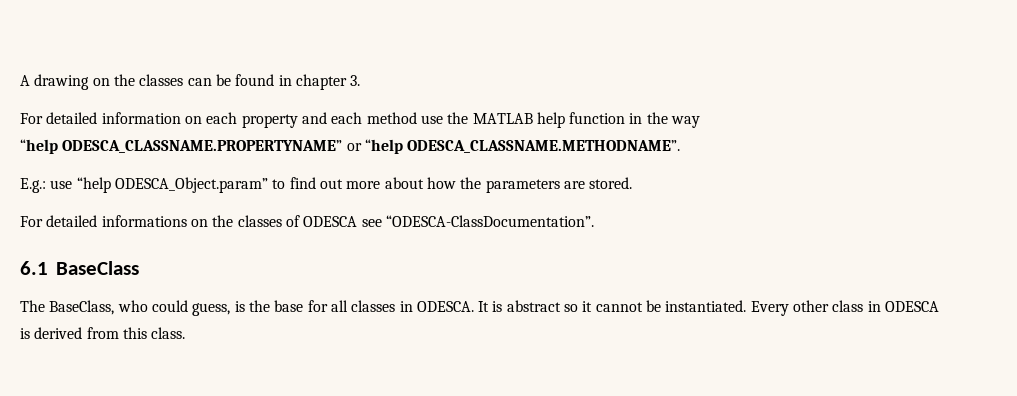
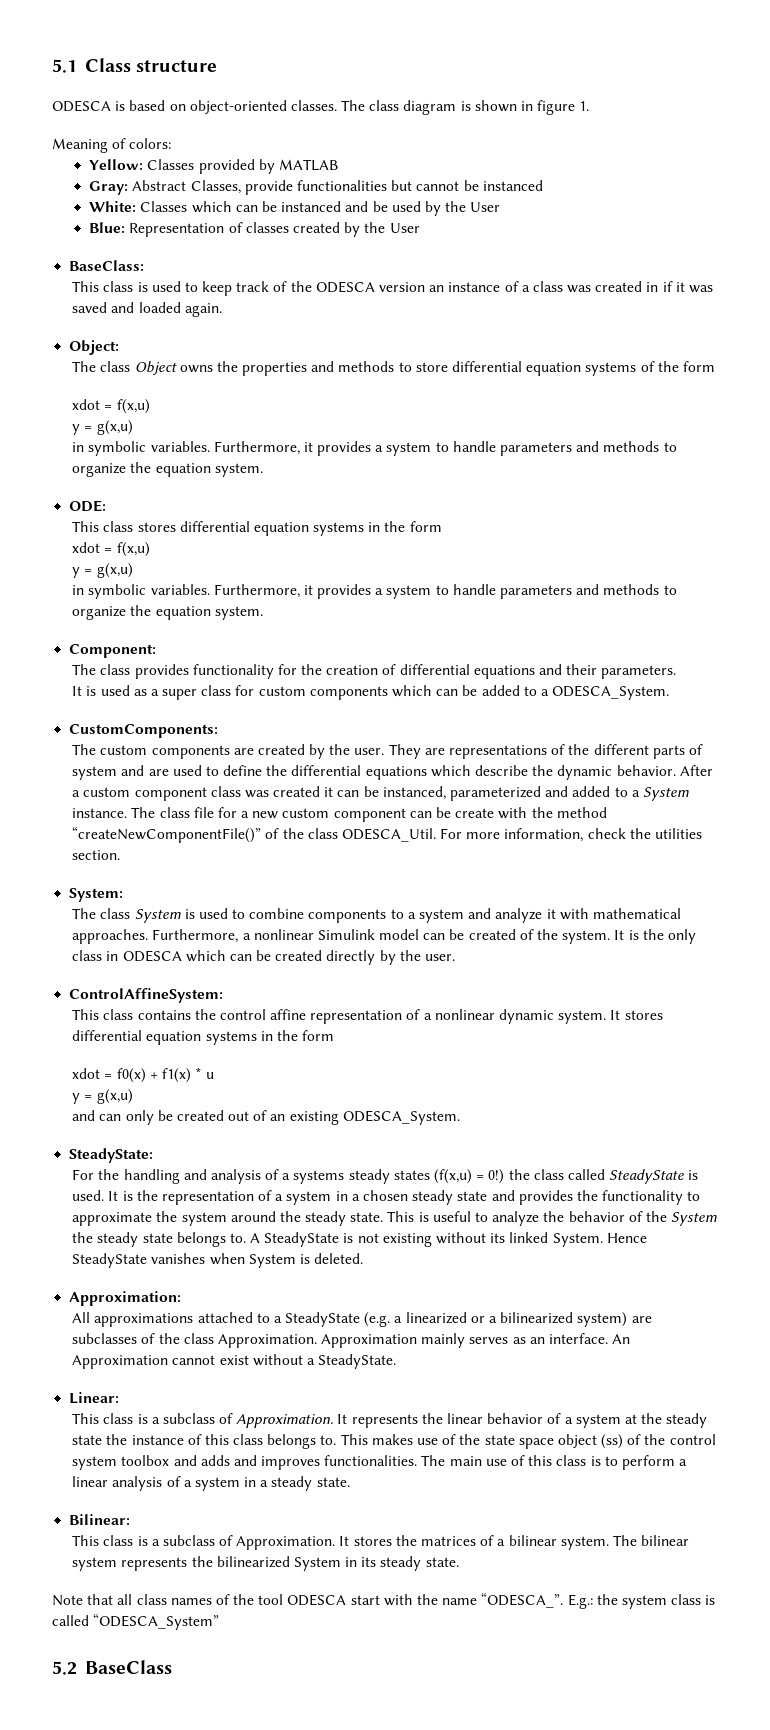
- A drawing on the classes can be found in chapter 3.
- For detailed information on each property and each method use the MATLAB help function in the way
- “help ODESCA_CLASSNAME.PROPERTYNAME” or “help ODESCA_CLASSNAME.METHODNAME”.
- E.g.: use “help ODESCA_Object.param” to find out more about how the parameters are stored.
- For detailed informations on the classes of ODESCA see “ODESCA-ClassDocumentation”.
- 6.1 BaseClass
- The BaseClass, who could guess, is the base for all classes in ODESCA. It is abstract so it cannot be instantiated. Every other class in ODESCA is derived from this class.
+ 5.1 Class structure
+ ODESCA is based on object-oriented classes. The class diagram is shown in figure 1.
+ Meaning of colors:
+ Yellow: Classes provided by MATLAB
+ Gray: Abstract Classes, provide functionalities but cannot be instanced
+ White: Classes which can be instanced and be used by the User
+ Blue: Representation of classes created by the User
+ BaseClass:
+ This class is used to keep track of the ODESCA version an instance of a class was created in if it was saved and loaded again.
+ Object:
+ The class Object owns the properties and methods to store differential equation systems of the form
+ xdot = f(x,u)
+ y = g(x,u)
+ in symbolic variables. Furthermore, it provides a system to handle parameters and methods to organize the equation system.
+ ODE:
+ This class stores differential equation systems in the form
+ xdot = f(x,u)
+ y = g(x,u)
+ in symbolic variables. Furthermore, it provides a system to handle parameters and methods to organize the equation system.
+ Component:
+ The class provides functionality for the creation of differential equations and their parameters.
+ It is used as a super class for custom components which can be added to a ODESCA_System.
+ CustomComponents:
+ The custom components are created by the user. They are representations of the different parts of system and are used to define the differential equations which describe the dynamic behavior. After a custom component class was created it can be instanced, parameterized and added to a System instance. The class file for a new custom component can be create with the method “createNewComponentFile()” of the class ODESCA_Util. For more information, check the utilities section.
+ System:
+ The class System is used to combine components to a system and analyze it with mathematical approaches. Furthermore, a nonlinear Simulink model can be created of the system. It is the only class in ODESCA which can be created directly by the user.
+ ControlAffineSystem:
+ This class contains the control affine representation of a nonlinear dynamic system. It stores differential equation systems in the form
+ xdot = f0(x) + f1(x) * u
+ y = g(x,u)
+ and can only be created out of an existing ODESCA_System.
+ SteadyState:
+ For the handling and analysis of a systems steady states (f(x,u) = 0!) the class called SteadyState is used. It is the representation of a system in a chosen steady state and provides the functionality to approximate the system around the steady state. This is useful to analyze the behavior of the System the steady state belongs to. A SteadyState is not existing without its linked System. Hence SteadyState vanishes when System is deleted.
+ Approximation:
+ All approximations attached to a SteadyState (e.g. a linearized or a bilinearized system) are subclasses of the class Approximation. Approximation mainly serves as an interface. An Approximation cannot exist without a SteadyState.
+ Linear:
+ This class is a subclass of Approximation. It represents the linear behavior of a system at the steady state the instance of this class belongs to. This makes use of the state space object (ss) of the control system toolbox and adds and improves functionalities. The main use of this class is to perform a linear analysis of a system in a steady state.
+ Bilinear:
+ This class is a subclass of Approximation. It stores the matrices of a bilinear system. The bilinear system represents the bilinearized System in its steady state.
+ Note that all class names of the tool ODESCA start with the name “ODESCA_”. E.g.: the system class is called “ODESCA_System”
+ 5.2 BaseClass

